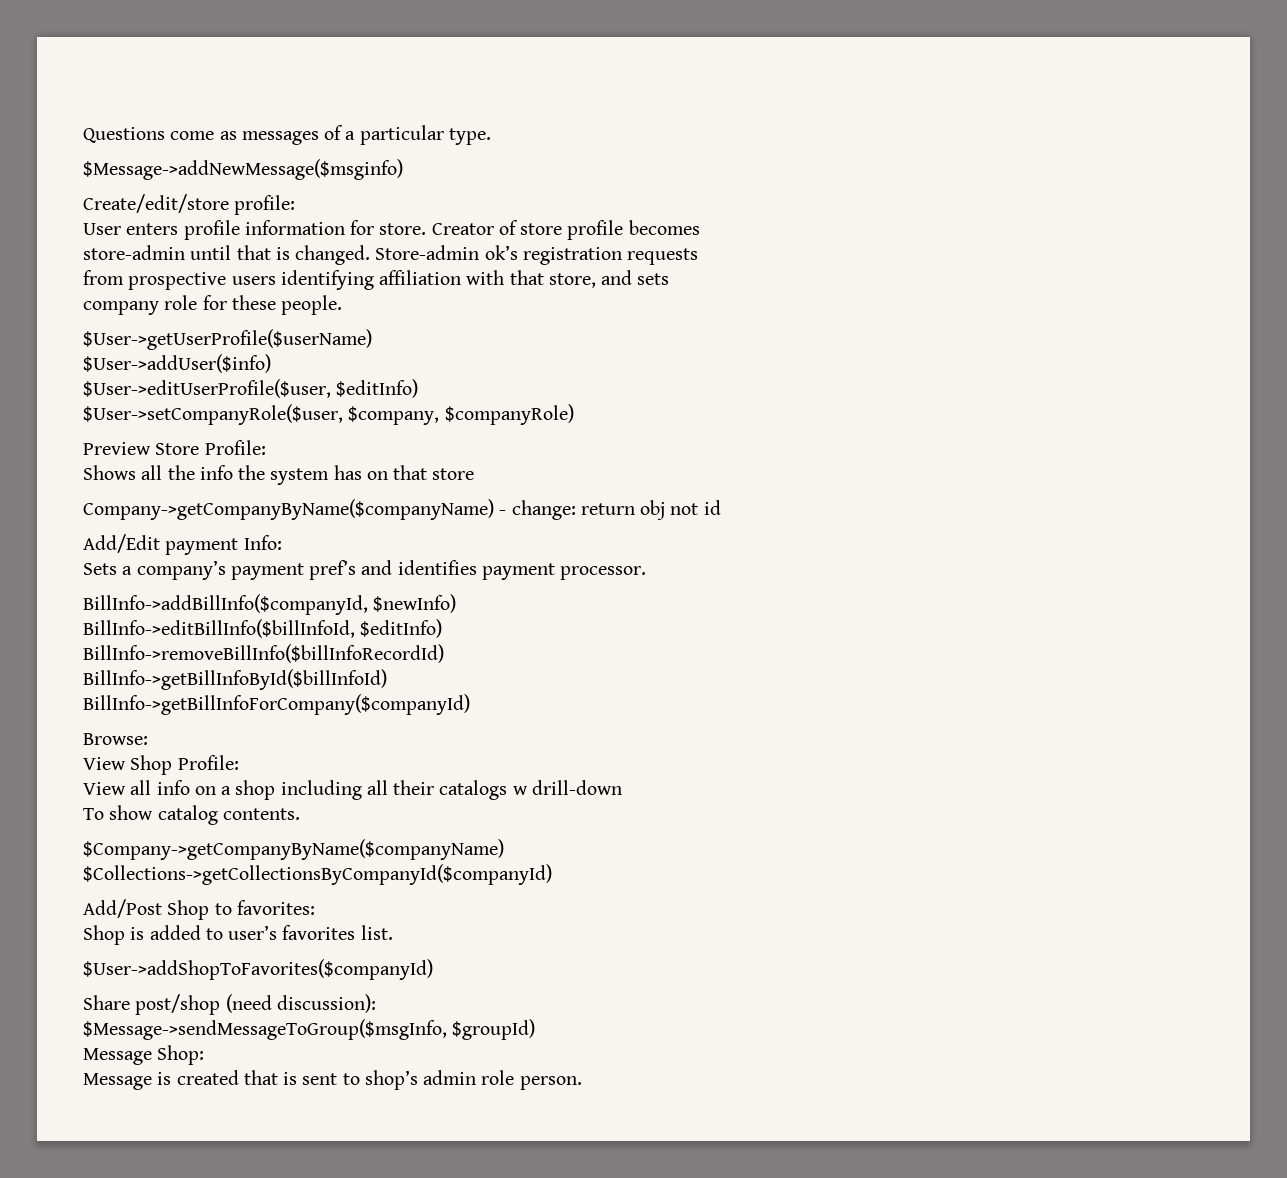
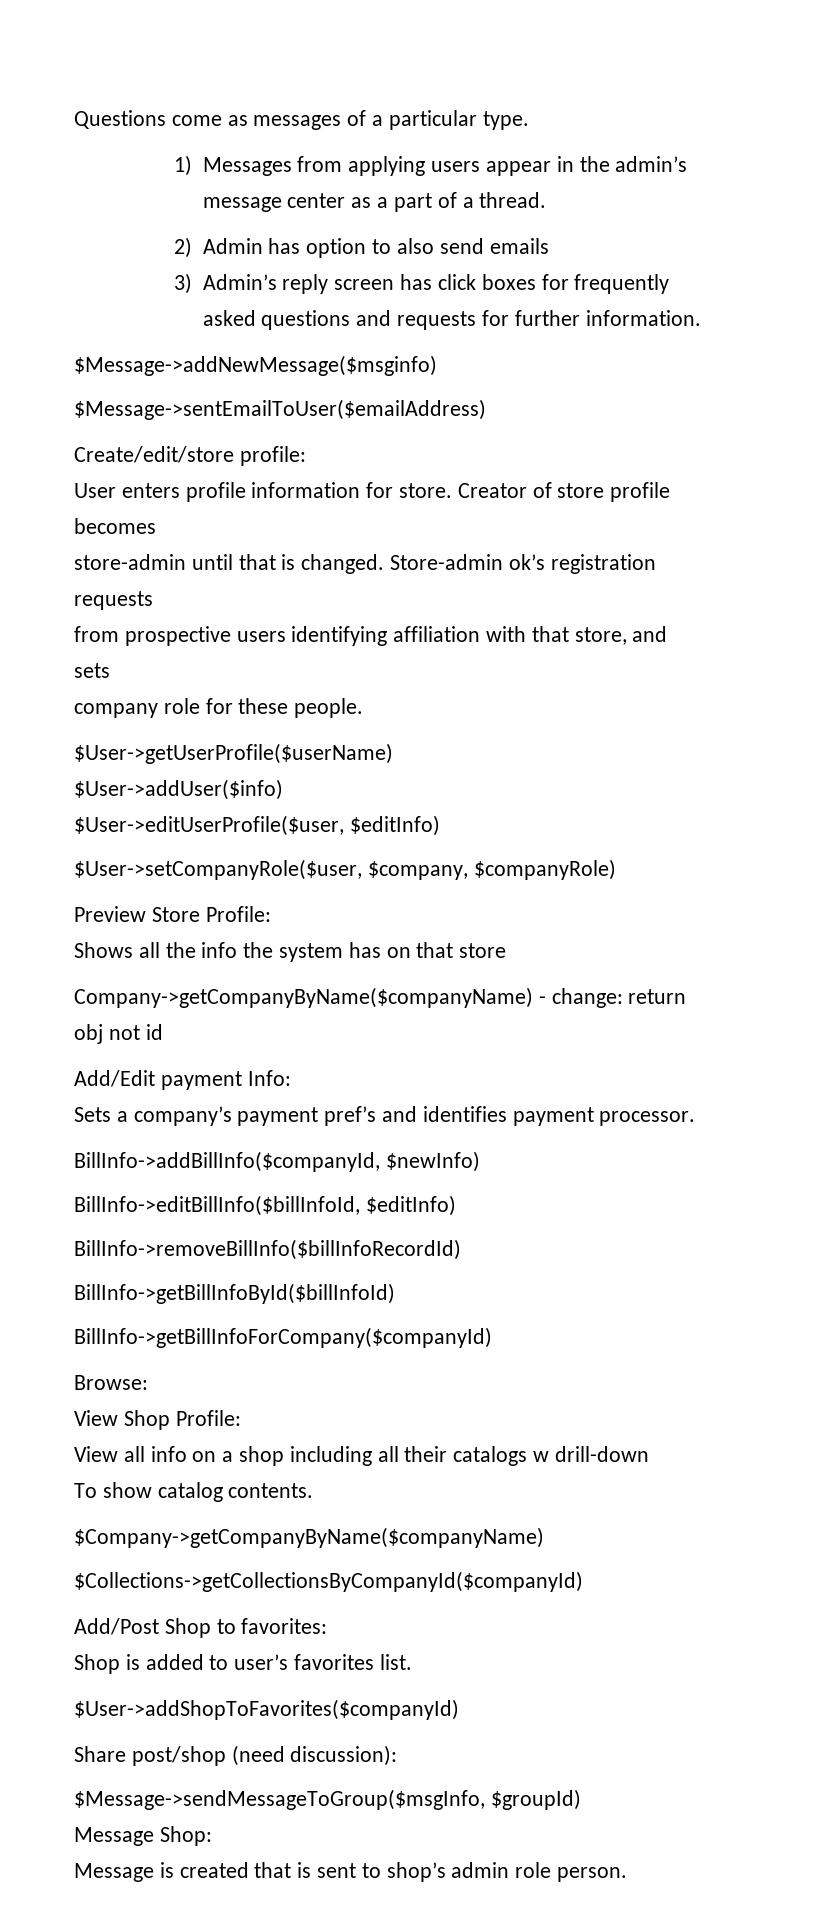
+ 1) Messages from applying users appear in the admin’s message center as a part of a thread.
+ 2) Admin has option to also send emails
+ 3) Admin’s reply screen has click boxes for frequently asked questions and requests for further information.
+ $Message->sentEmailToUser($emailAddress)

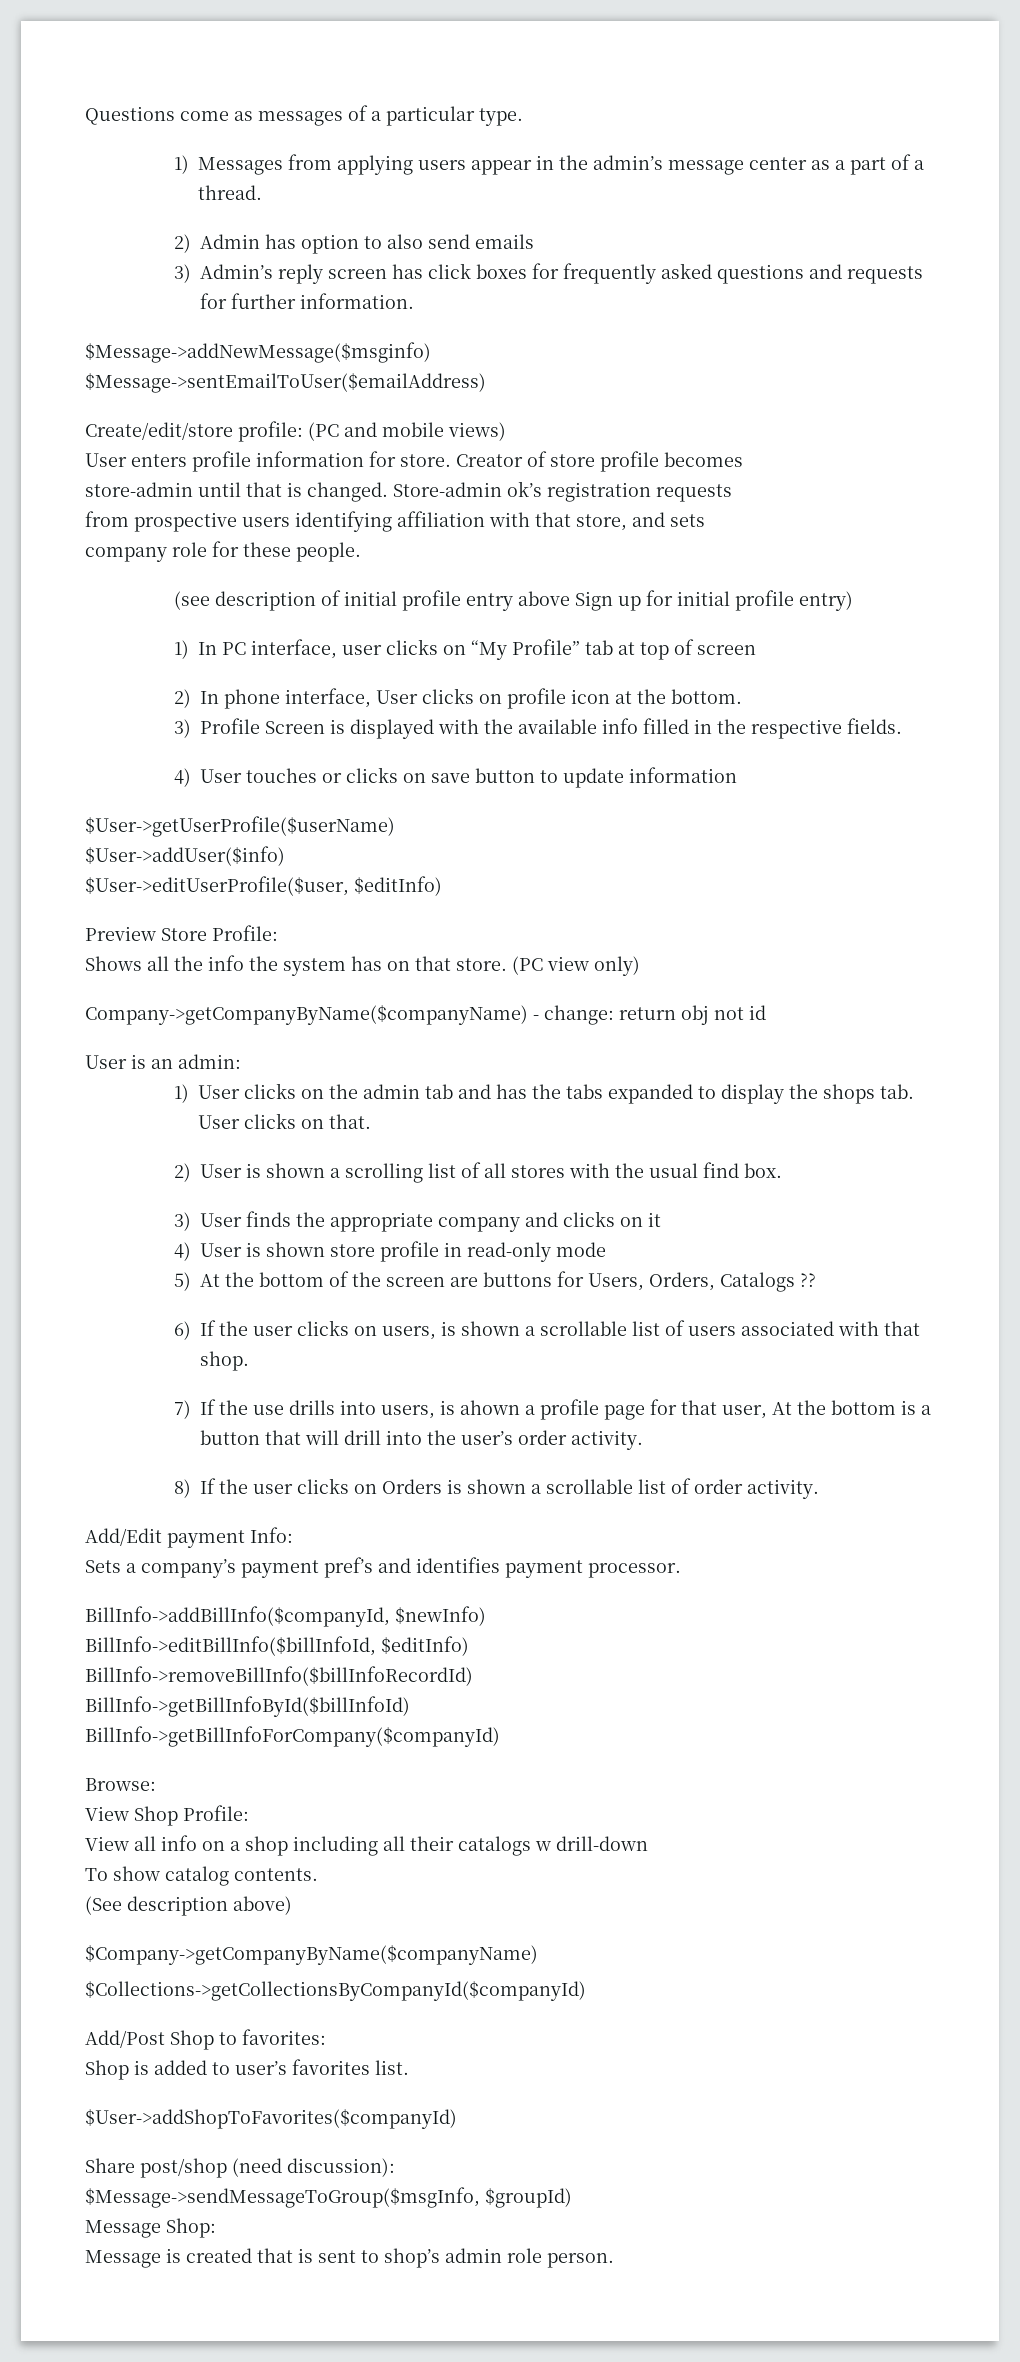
- Create/edit/store profile:
+ Create/edit/store profile: (PC and mobile views)
+ (see description of initial profile entry above Sign up for initial profile entry)
+ 1) In PC interface, user clicks on “My Profile” tab at top of screen
+ 2) In phone interface, User clicks on profile icon at the bottom.
+ 3) Profile Screen is displayed with the available info filled in the respective fields.
+ 4) User touches or clicks on save button to update information
- $User->setCompanyRole($user, $company, $companyRole)
- Shows all the info the system has on that store
+ Shows all the info the system has on that store. (PC view only)
+ User is an admin:
+ 1) User clicks on the admin tab and has the tabs expanded to display the shops tab. User clicks on that.
+ 2) User is shown a scrolling list of all stores with the usual find box.
+ 3) User finds the appropriate company and clicks on it
+ 4) User is shown store profile in read-only mode
+ 5) At the bottom of the screen are buttons for Users, Orders, Catalogs ??
+ 6) If the user clicks on users, is shown a scrollable list of users associated with that shop.
+ 7) If the use drills into users, is ahown a profile page for that user, At the bottom is a button that will drill into the user’s order activity.
+ 8) If the user clicks on Orders is shown a scrollable list of order activity.
+ (See description above)

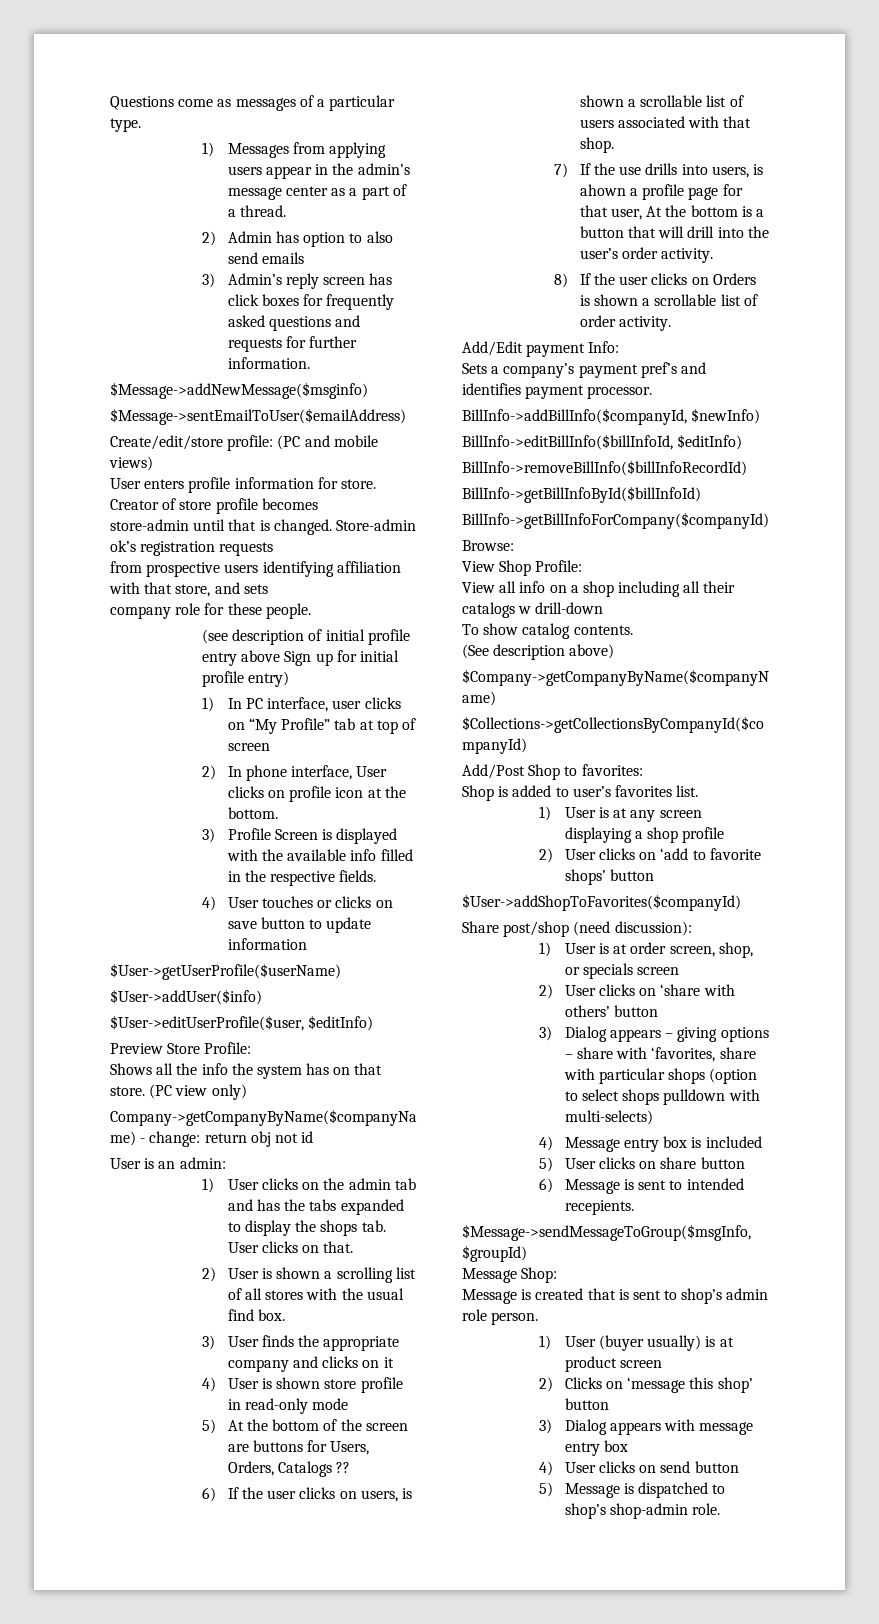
+ 1) User is at any screen displaying a shop profile
+ 2) User clicks on ‘add to favorite shops’ button
+ 1) User is at order screen, shop, or specials screen
+ 2) User clicks on ‘share with others’ button
+ 3) Dialog appears – giving options – share with ‘favorites, share with particular shops (option to select shops pulldown with multi-selects)
+ 4) Message entry box is included
+ 5) User clicks on share button
+ 6) Message is sent to intended recepients.
+ 1) User (buyer usually) is at product screen
+ 2) Clicks on ‘message this shop’ button
+ 3) Dialog appears with message entry box
+ 4) User clicks on send button
+ 5) Message is dispatched to shop’s shop-admin role.

